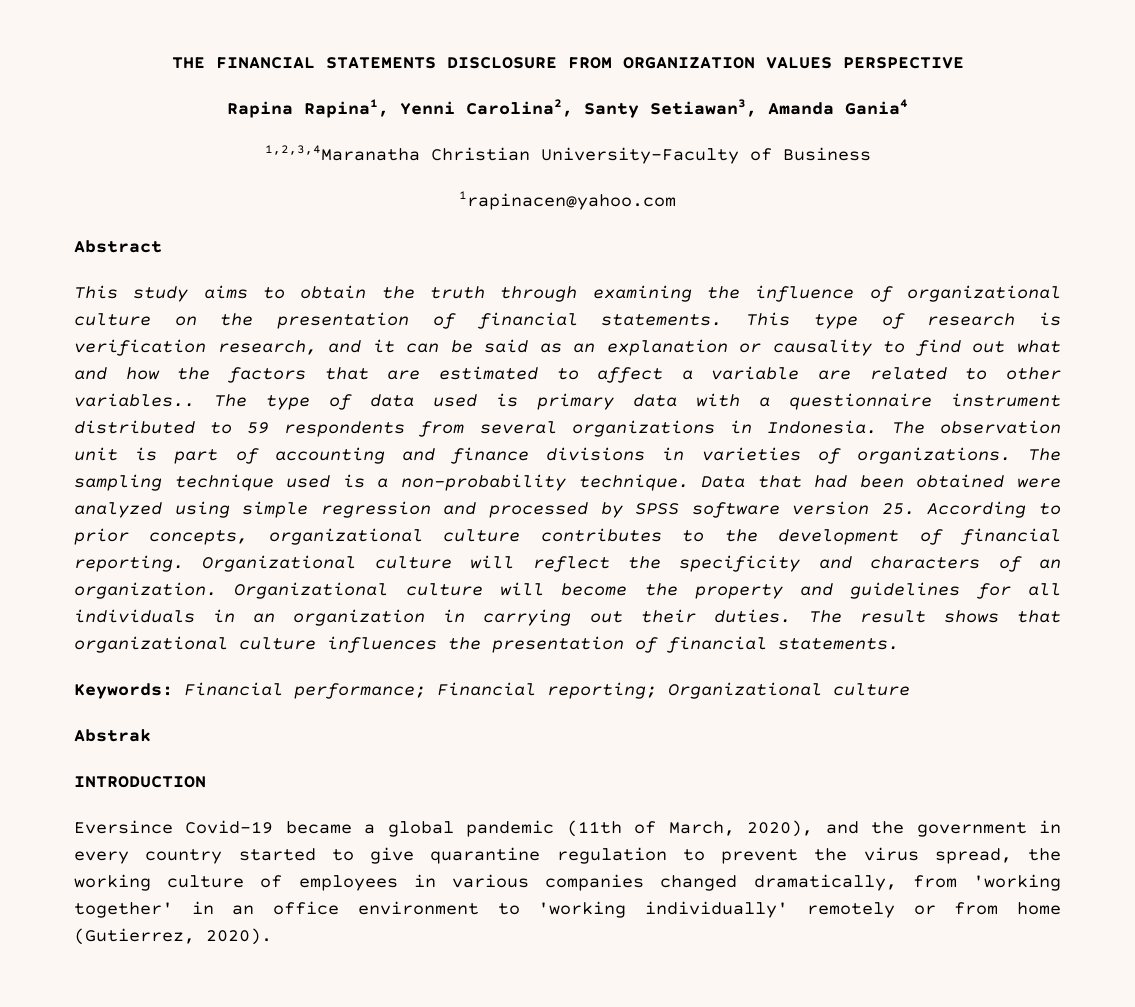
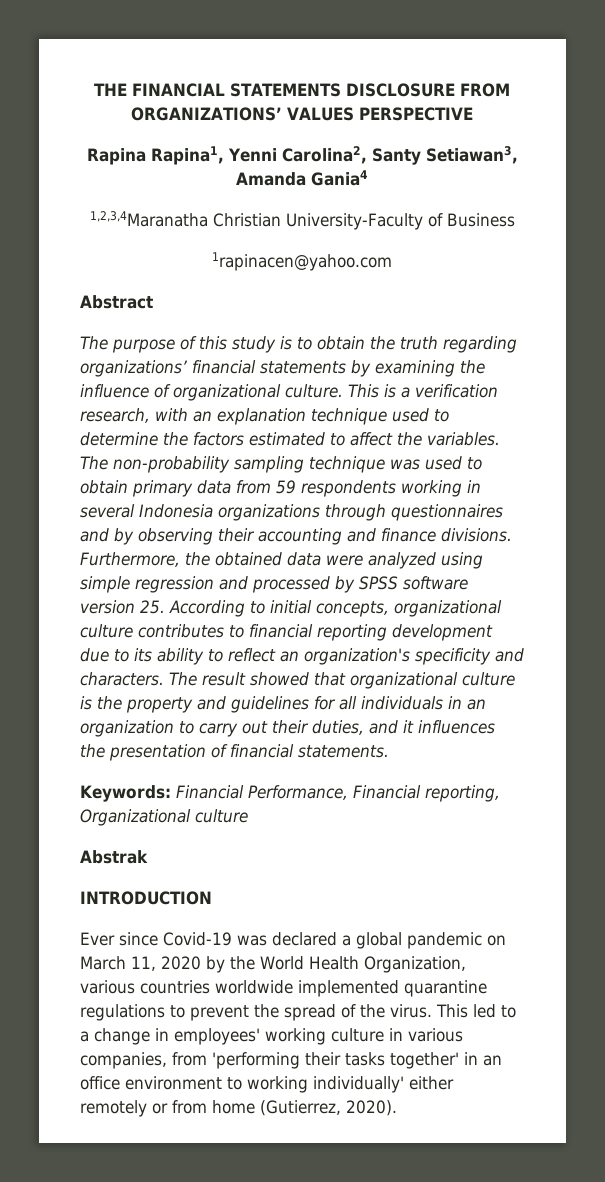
- THE FINANCIAL STATEMENTS DISCLOSURE FROM ORGANIZATION VALUES PERSPECTIVE
+ THE FINANCIAL STATEMENTS DISCLOSURE FROM ORGANIZATIONS’ VALUES PERSPECTIVE
- This study aims to obtain the truth through examining the influence of organizational culture on the presentation of financial statements. This type of research is verification research, and it can be said as an explanation or causality to find out what and how the factors that are estimated to affect a variable are related to other variables.. The type of data used is primary data with a questionnaire instrument distributed to 59 respondents from several organizations in Indonesia. The observation unit is part of accounting and finance divisions in varieties of organizations. The sampling technique used is a non-probability technique. Data that had been obtained were analyzed using simple regression and processed by SPSS software version 25. According to prior concepts, organizational culture contributes to the development of financial reporting. Organizational culture will reflect the specificity and characters of an organization. Organizational culture will become the property and guidelines for all individuals in an organization in carrying out their duties. The result shows that organizational culture influences the presentation of financial statements.
+ The purpose of this study is to obtain the truth regarding organizations’ financial statements by examining the influence of organizational culture. This is a verification research, with an explanation technique used to determine the factors estimated to affect the variables. The non-probability sampling technique was used to obtain primary data from 59 respondents working in several Indonesia organizations through questionnaires and by observing their accounting and finance divisions. Furthermore, the obtained data were analyzed using simple regression and processed by SPSS software version 25. According to initial concepts, organizational culture contributes to financial reporting development due to its ability to reflect an organization's specificity and characters. The result showed that organizational culture is the property and guidelines for all individuals in an organization to carry out their duties, and it influences the presentation of financial statements.
- Keywords: Financial performance; Financial reporting; Organizational culture
+ Keywords: Financial Performance, Financial reporting, Organizational culture
- Eversince Covid-19 became a global pandemic (11th of March, 2020), and the government in every country started to give quarantine regulation to prevent the virus spread, the working culture of employees in various companies changed dramatically, from 'working together' in an office environment to 'working individually' remotely or from home (Gutierrez, 2020).
+ Ever since Covid-19 was declared a global pandemic on March 11, 2020 by the World Health Organization, various countries worldwide implemented quarantine regulations to prevent the spread of the virus. This led to a change in employees' working culture in various companies, from 'performing their tasks together' in an office environment to working individually' either remotely or from home (Gutierrez, 2020).

